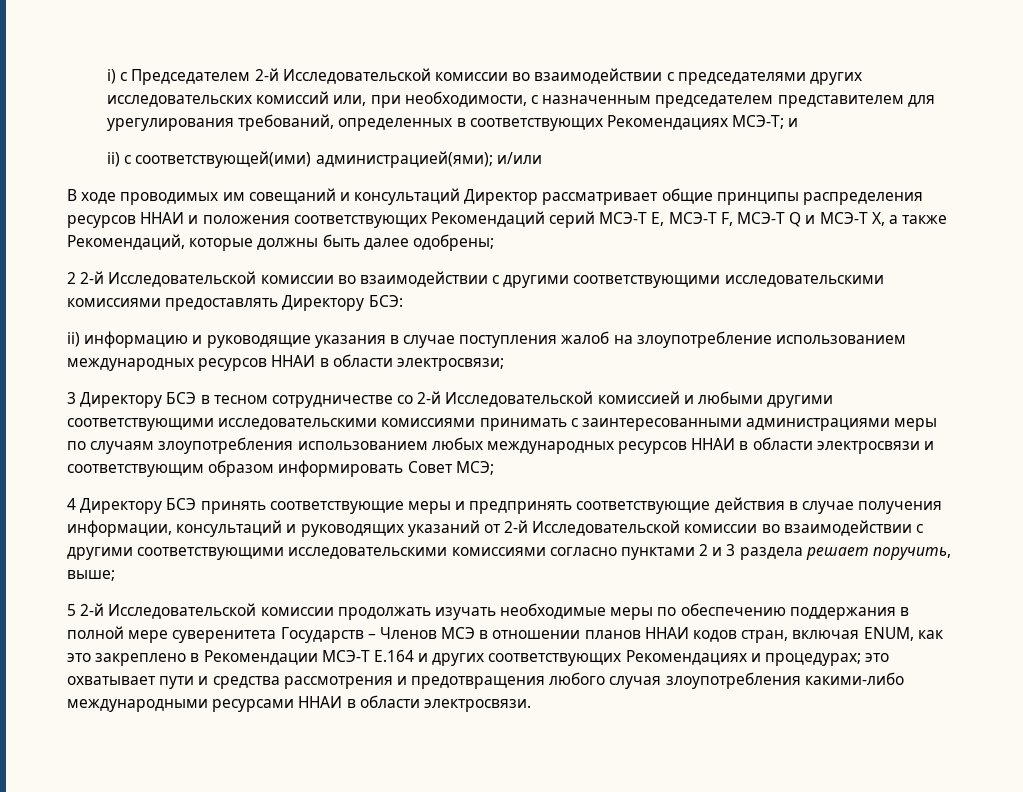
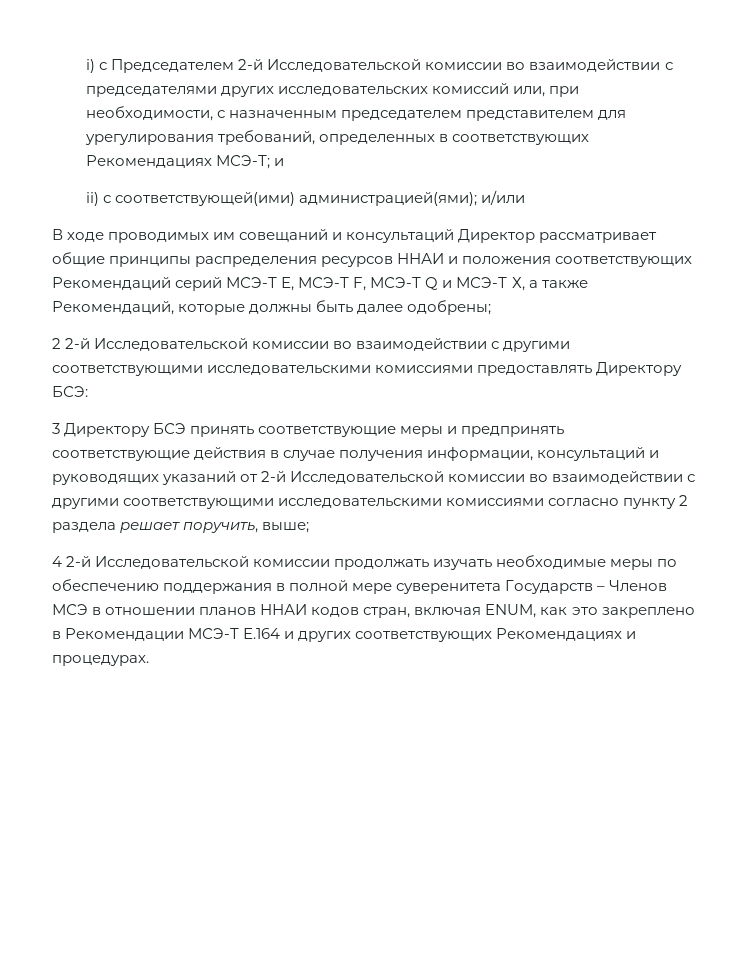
- ii) информацию и руководящие указания в случае поступления жалоб на злоупотребление использованием международных ресурсов ННАИ в области электросвязи;
- 3 Директору БСЭ в тесном сотрудничестве со 2-й Исследовательской комиссией и любыми другими соответствующими исследовательскими комиссиями принимать с заинтересованными администрациями меры по случаям злоупотребления использованием любых международных ресурсов ННАИ в области электросвязи и соответствующим образом информировать Совет МСЭ;
- 4 Директору БСЭ принять соответствующие меры и предпринять соответствующие действия в случае получения информации, консультаций и руководящих указаний от 2-й Исследовательской комиссии во взаимодействии с другими соответствующими исследовательскими комиссиями согласно пунктами 2 и 3 раздела решает поручить, выше;
+ 3 Директору БСЭ принять соответствующие меры и предпринять соответствующие действия в случае получения информации, консультаций и руководящих указаний от 2-й Исследовательской комиссии во взаимодействии с другими соответствующими исследовательскими комиссиями согласно пункту 2 раздела решает поручить, выше;
- 5 2-й Исследовательской комиссии продолжать изучать необходимые меры по обеспечению поддержания в полной мере суверенитета Государств – Членов МСЭ в отношении планов ННАИ кодов стран, включая ENUM, как это закреплено в Рекомендации МСЭ-Т Е.164 и других соответствующих Рекомендациях и процедурах; это охватывает пути и средства рассмотрения и предотвращения любого случая злоупотребления какими-либо международными ресурсами ННАИ в области электросвязи.
+ 4 2-й Исследовательской комиссии продолжать изучать необходимые меры по обеспечению поддержания в полной мере суверенитета Государств – Членов МСЭ в отношении планов ННАИ кодов стран, включая ENUM, как это закреплено в Рекомендации МСЭ-Т Е.164 и других соответствующих Рекомендациях и процедурах.

